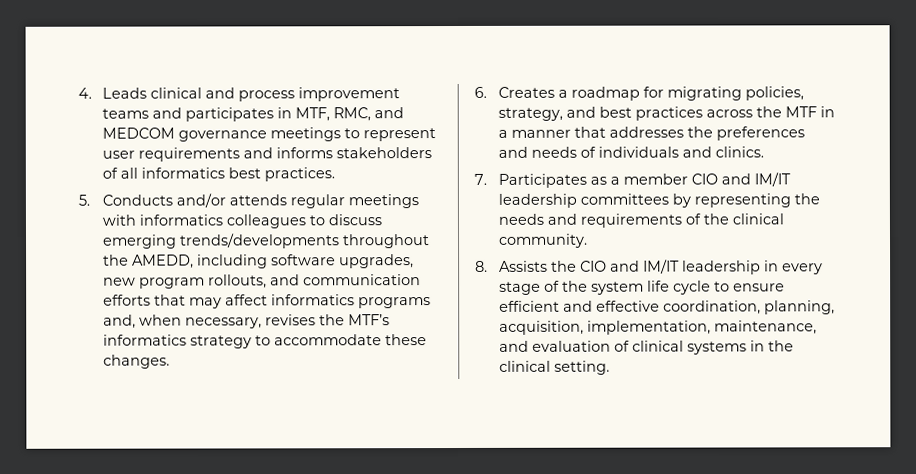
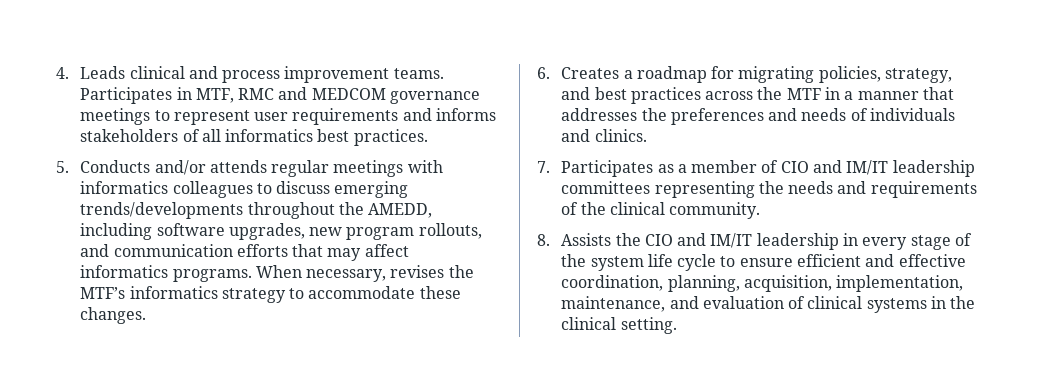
- 4. Leads clinical and process improvement teams and participates in MTF, RMC, and MEDCOM governance meetings to represent user requirements and informs stakeholders of all informatics best practices.
+ 4. Leads clinical and process improvement teams. Participates in MTF, RMC and MEDCOM governance meetings to represent user requirements and informs stakeholders of all informatics best practices.
- 5. Conducts and/or attends regular meetings with informatics colleagues to discuss emerging trends/developments throughout the AMEDD, including software upgrades, new program rollouts, and communication efforts that may affect informatics programs and, when necessary, revises the MTF’s informatics strategy to accommodate these changes.
+ 5. Conducts and/or attends regular meetings with informatics colleagues to discuss emerging trends/developments throughout the AMEDD, including software upgrades, new program rollouts, and communication efforts that may affect informatics programs. When necessary, revises the MTF’s informatics strategy to accommodate these changes.
- 7. Participates as a member CIO and IM/IT leadership committees by representing the needs and requirements of the clinical community.
+ 7. Participates as a member of CIO and IM/IT leadership committees representing the needs and requirements of the clinical community.

